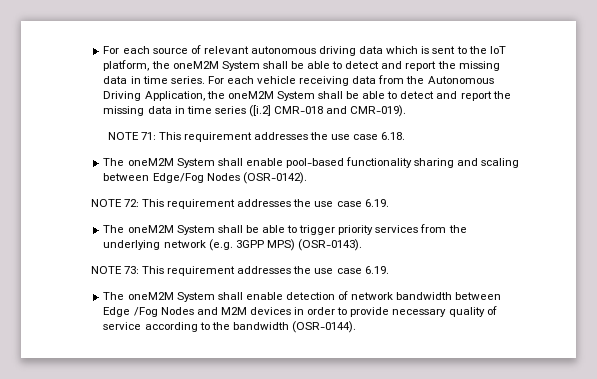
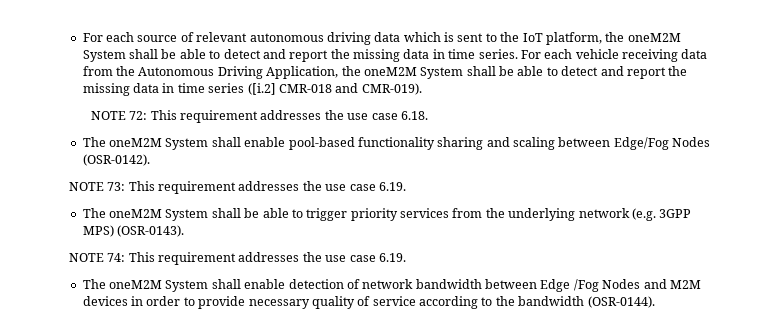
- NOTE 71: This requirement addresses the use case 6.18.
+ NOTE 72: This requirement addresses the use case 6.18.
- NOTE 72: This requirement addresses the use case 6.19.
+ NOTE 73: This requirement addresses the use case 6.19.
- NOTE 73: This requirement addresses the use case 6.19.
+ NOTE 74: This requirement addresses the use case 6.19.

